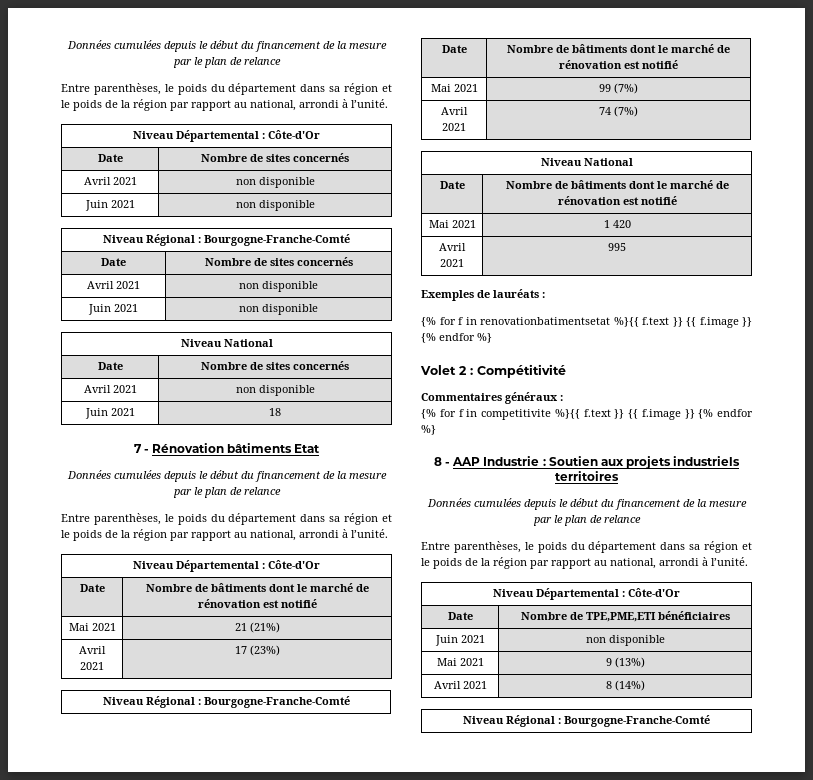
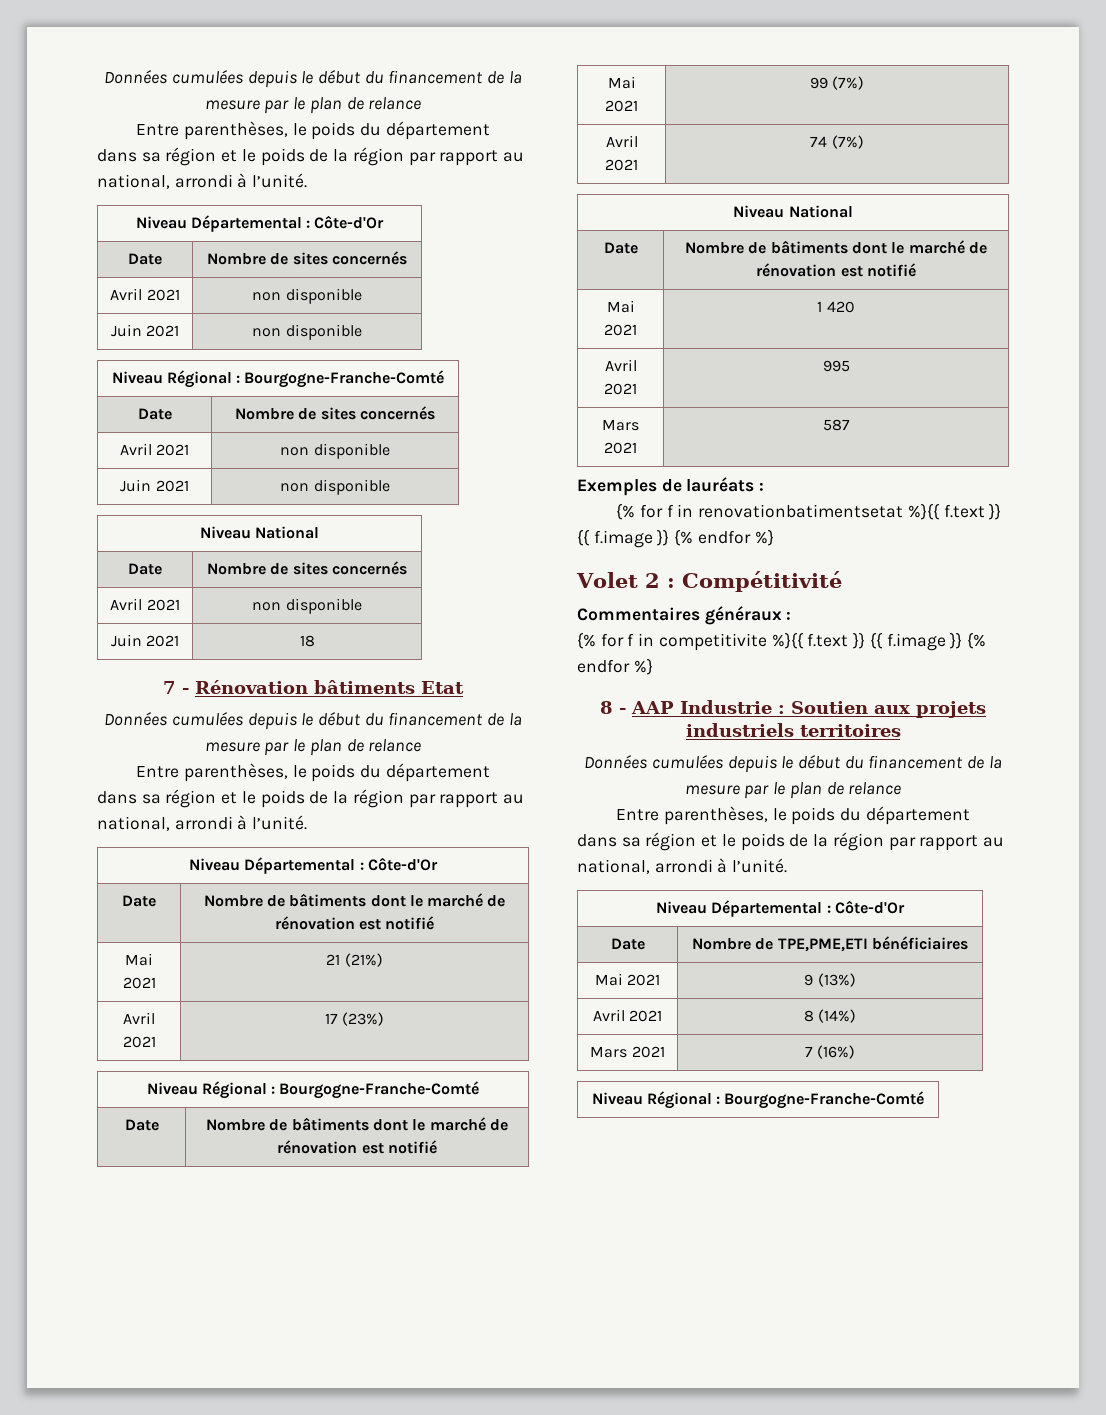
+ Mars 2021 | 587
  Date | Nombre de TPE,PME,ETI bénéficiaires
- Juin 2021 | non disponible
+ Mars 2021 | 7 (16%)

